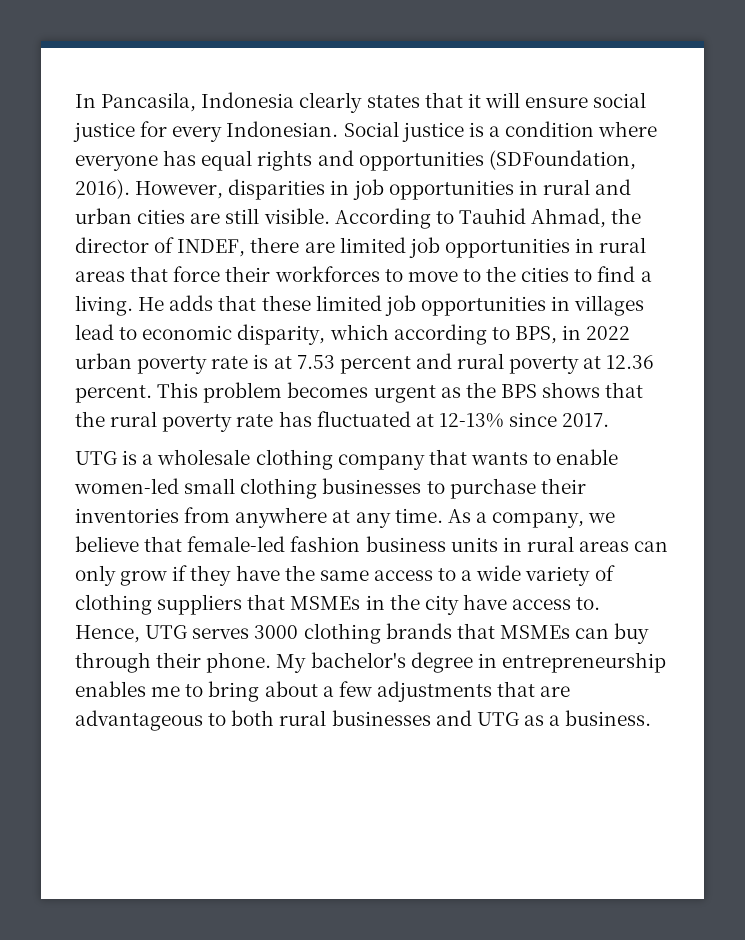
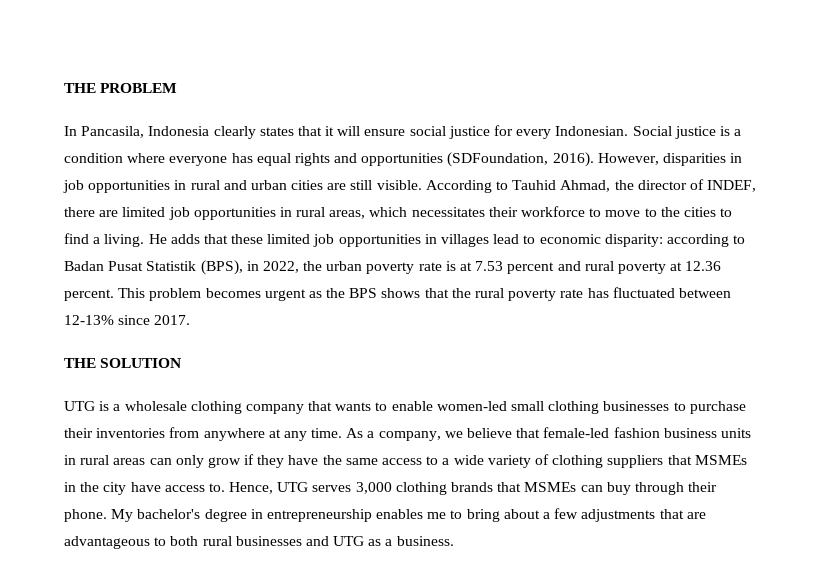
+ THE PROBLEM
- According to Tauhid Ahmad, the director of INDEF, there are limited job opportunities in rural areas that force their workforces to move to the cities to find a living.
+ According to Tauhid Ahmad, the director of INDEF, there are limited job opportunities in rural areas, which necessitates their workforce to move to the cities to find a living.
- He adds that these limited job opportunities in villages lead to economic disparity, which according to BPS, in 2022 urban poverty rate is at 7.53 percent and rural poverty at 12.36 percent.
+ He adds that these limited job opportunities in villages lead to economic disparity: according to Badan Pusat Statistik (BPS), in 2022, the urban poverty rate is at 7.53 percent and rural poverty at 12.36 percent.
- This problem becomes urgent as the BPS shows that the rural poverty rate has fluctuated at 12-13% since 2017.
+ This problem becomes urgent as the BPS shows that the rural poverty rate has fluctuated between 12-13% since 2017.
+ THE SOLUTION
- Hence, UTG serves 3000 clothing brands that MSMEs can buy through their phone.
+ Hence, UTG serves 3,000 clothing brands that MSMEs can buy through their phone.

